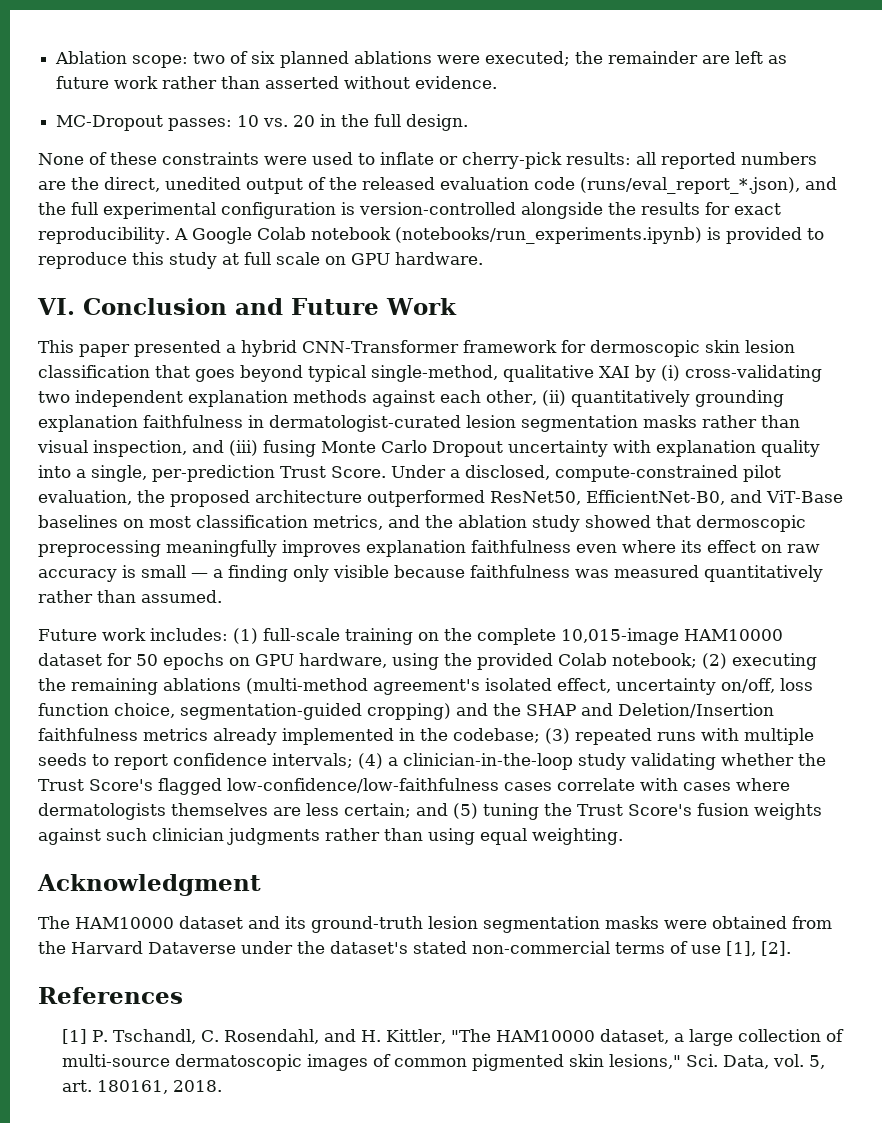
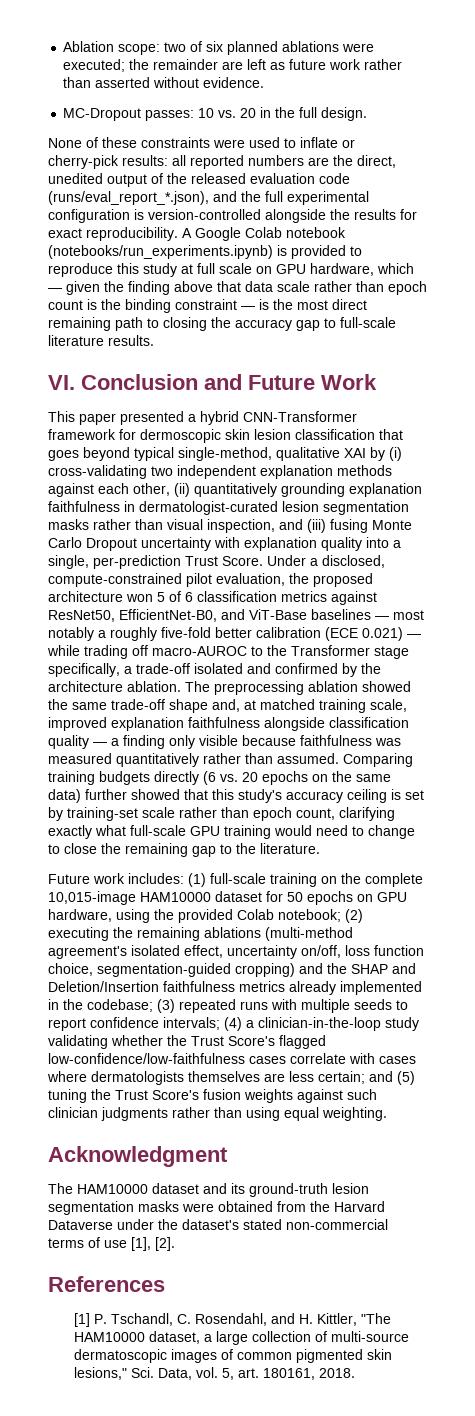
- A Google Colab notebook (notebooks/run_experiments.ipynb) is provided to reproduce this study at full scale on GPU hardware.
+ A Google Colab notebook (notebooks/run_experiments.ipynb) is provided to reproduce this study at full scale on GPU hardware, which — given the finding above that data scale rather than epoch count is the binding constraint — is the most direct remaining path to closing the accuracy gap to full-scale literature results.
- Under a disclosed, compute-constrained pilot evaluation, the proposed architecture outperformed ResNet50, EfficientNet-B0, and ViT-Base baselines on most classification metrics, and the ablation study showed that dermoscopic preprocessing meaningfully improves explanation faithfulness even where its effect on raw accuracy is small — a finding only visible because faithfulness was measured quantitatively rather than assumed.
+ Under a disclosed, compute-constrained pilot evaluation, the proposed architecture won 5 of 6 classification metrics against ResNet50, EfficientNet-B0, and ViT-Base baselines — most notably a roughly five-fold better calibration (ECE 0.021) — while trading off macro-AUROC to the Transformer stage specifically, a trade-off isolated and confirmed by the architecture ablation. The preprocessing ablation showed the same trade-off shape and, at matched training scale, improved explanation faithfulness alongside classification quality — a finding only visible because faithfulness was measured quantitatively rather than assumed. Comparing training budgets directly (6 vs. 20 epochs on the same data) further showed that this study's accuracy ceiling is set by training-set scale rather than epoch count, clarifying exactly what full-scale GPU training would need to change to close the remaining gap to the literature.

